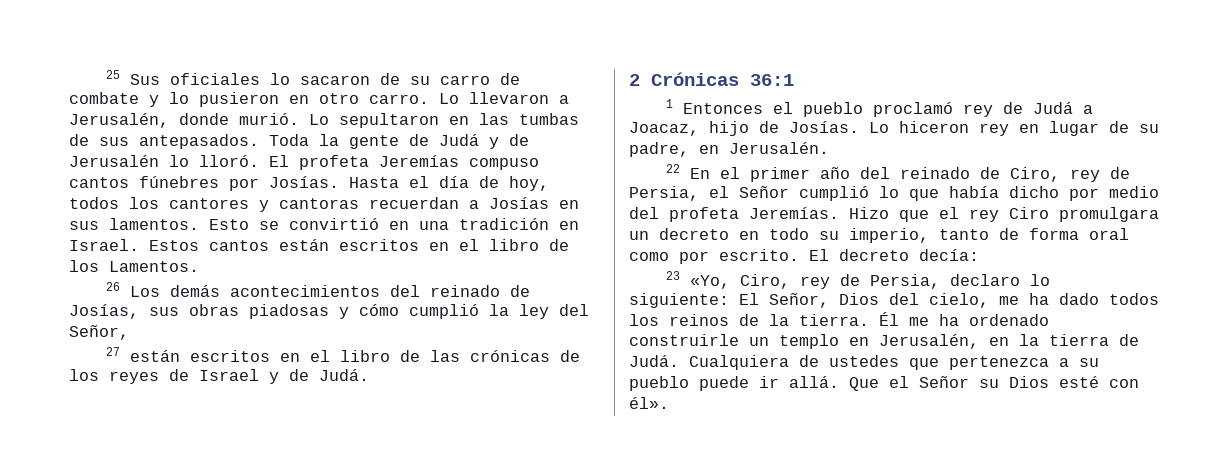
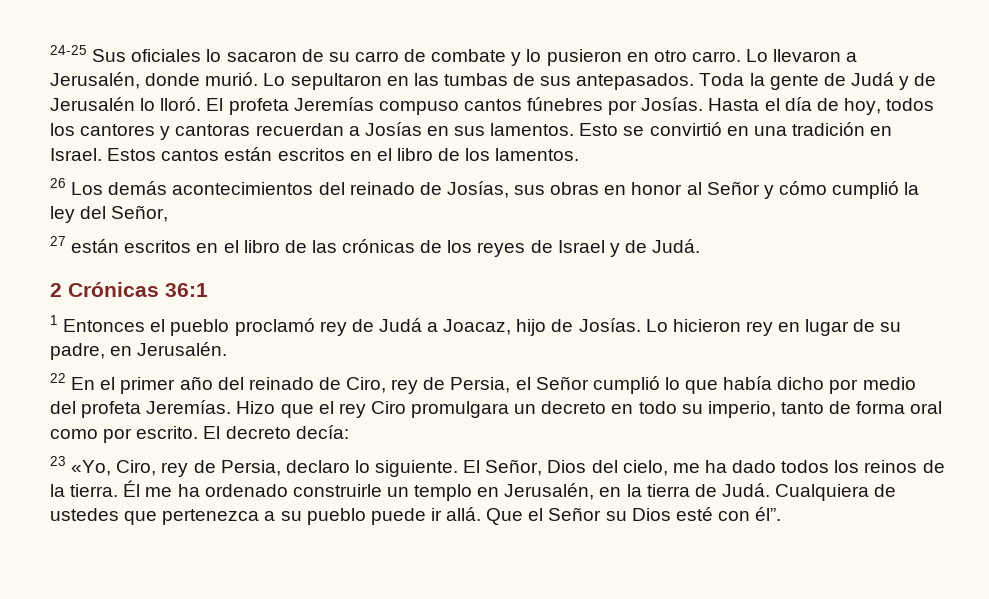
- 25 Sus oficiales lo sacaron de su carro de combate y lo pusieron en otro carro.
+ 24-25 Sus oficiales lo sacaron de su carro de combate y lo pusieron en otro carro.
- Estos cantos están escritos en el libro de los Lamentos.
+ Estos cantos están escritos en el libro de los lamentos.
- 26 Los demás acontecimientos del reinado de Josías, sus obras piadosas y cómo cumplió la ley del Señor,
+ 26 Los demás acontecimientos del reinado de Josías, sus obras en honor al Señor y cómo cumplió la ley del Señor,
- Lo hiceron rey en lugar de su padre, en Jerusalén.
+ Lo hicieron rey en lugar de su padre, en Jerusalén.
- 23 «Yo, Ciro, rey de Persia, declaro lo siguiente: El Señor, Dios del cielo, me ha dado todos los reinos de la tierra.
+ 23 «Yo, Ciro, rey de Persia, declaro lo siguiente. El Señor, Dios del cielo, me ha dado todos los reinos de la tierra.
- Que el Señor su Dios esté con él».
+ Que el Señor su Dios esté con él”.

